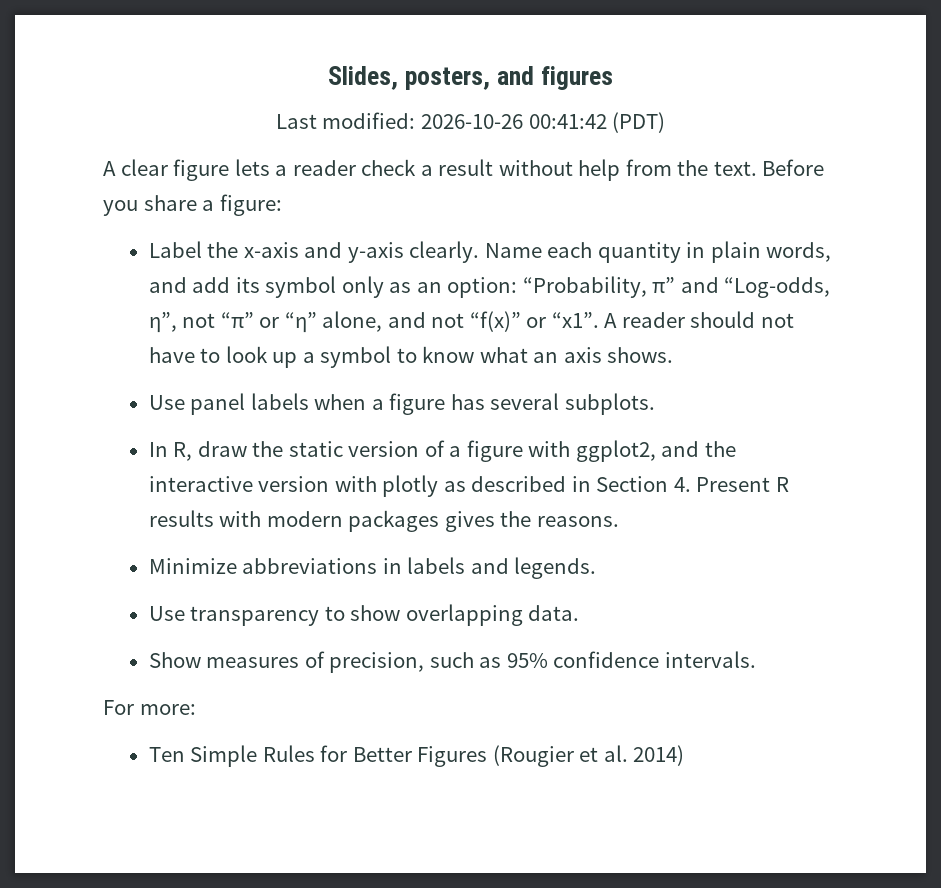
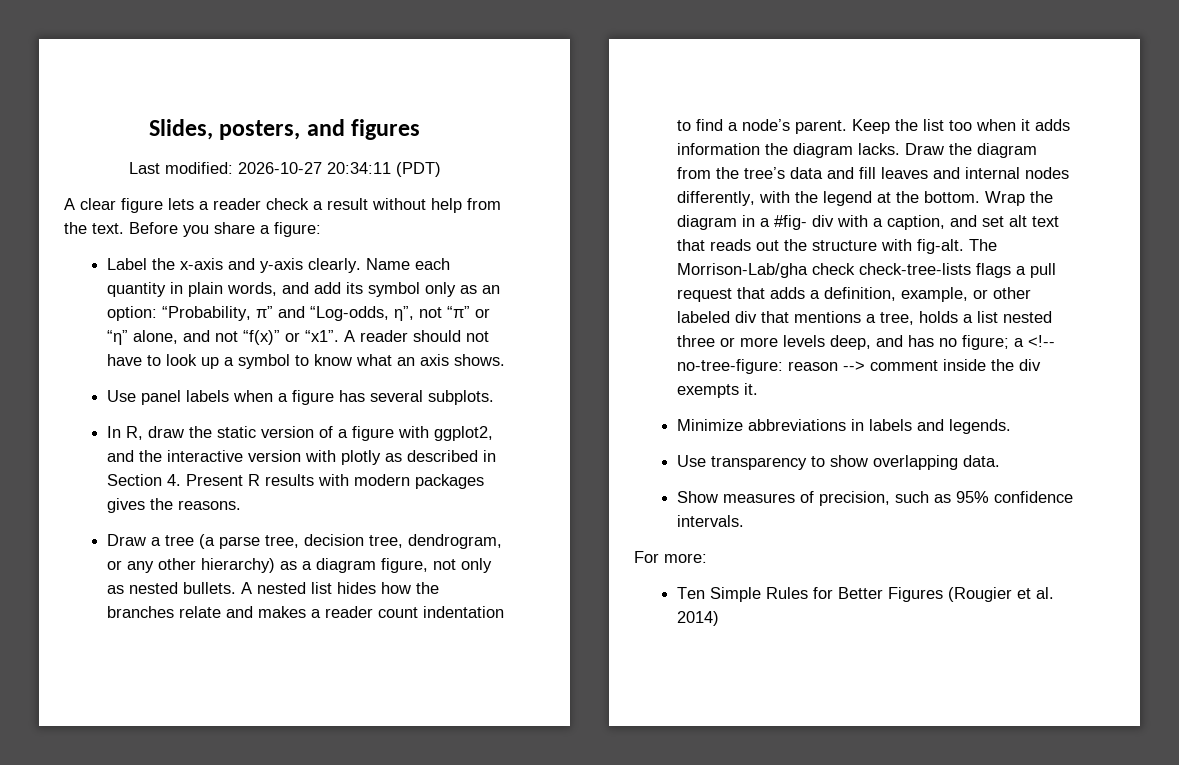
- Last modified: 2026-10-26 00:41:42 (PDT)
+ Last modified: 2026-10-27 20:34:11 (PDT)
+ Draw a tree (a parse tree, decision tree, dendrogram, or any other hierarchy) as a diagram figure, not only as nested bullets. A nested list hides how the branches relate and makes a reader count indentation to find a node’s parent. Keep the list too when it adds information the diagram lacks. Draw the diagram from the tree’s data and fill leaves and internal nodes differently, with the legend at the bottom. Wrap the diagram in a #fig- div with a caption, and set alt text that reads out the structure with fig-alt. The Morrison-Lab/gha check check-tree-lists flags a pull request that adds a definition, example, or other labeled div that mentions a tree, holds a list nested three or more levels deep, and has no figure; a <!-- no-tree-figure: reason --> comment inside the div exempts it.

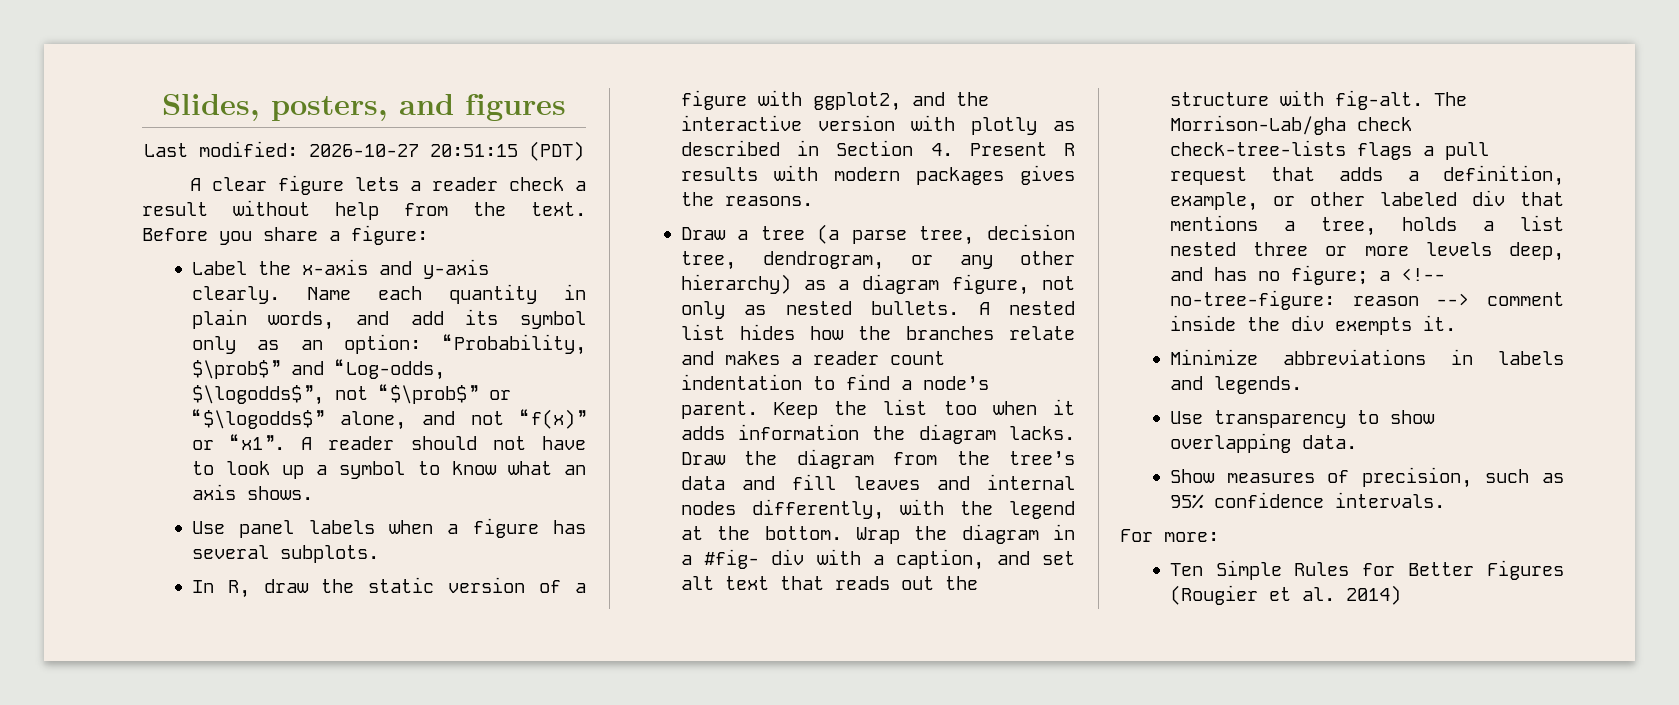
- Last modified: 2026-10-27 20:34:11 (PDT)
+ Last modified: 2026-10-27 20:51:15 (PDT)
- Name each quantity in plain words, and add its symbol only as an option: “Probability, π” and “Log-odds, η”, not “π” or “η” alone, and not “f(x)” or “x1”.
+ Name each quantity in plain words, and add its symbol only as an option: “Probability, $\prob$” and “Log-odds, $\logodds$”, not “$\prob$” or “$\logodds$” alone, and not “f(x)” or “x1”.

